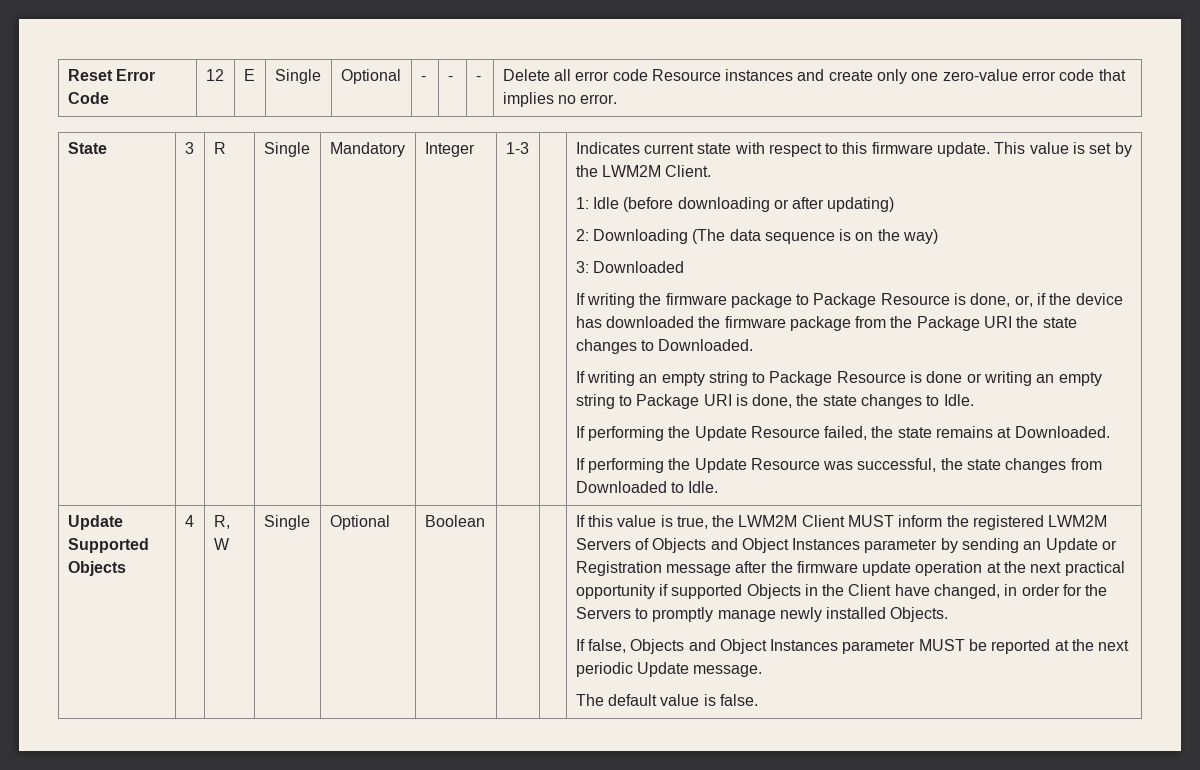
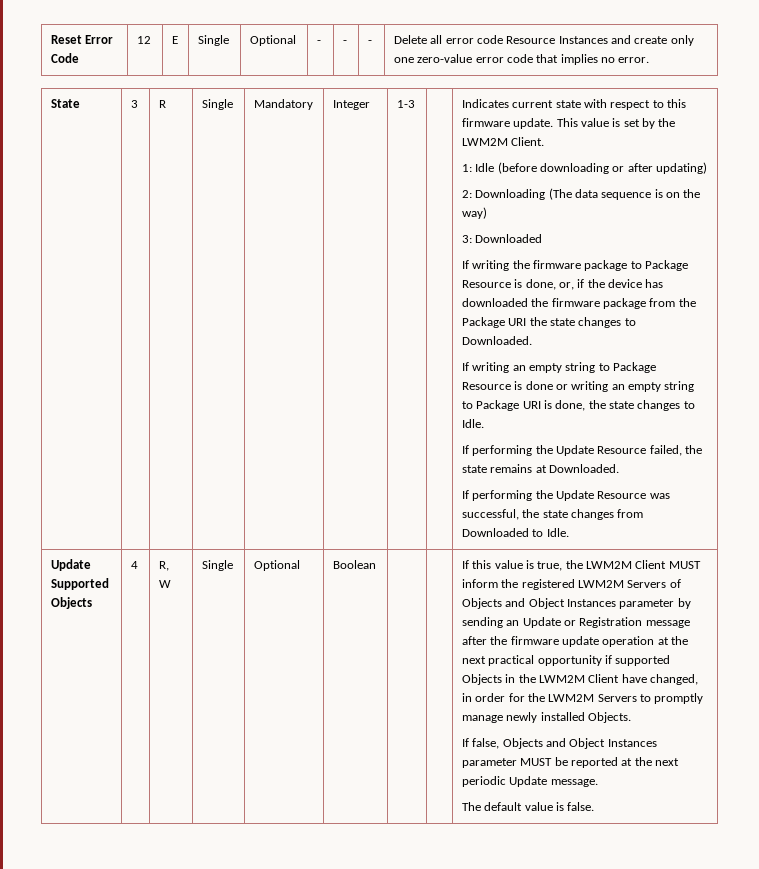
- Reset Error Code | 12 | E | Single | Optional | - | - | - | Delete all error code Resource instances and create only one zero-value error code that implies no error.
+ Reset Error Code | 12 | E | Single | Optional | - | - | - | Delete all error code Resource Instances and create only one zero-value error code that implies no error.
- If this value is true, the LWM2M Client MUST inform the registered LWM2M Servers of Objects and Object Instances parameter by sending an Update or Registration message after the firmware update operation at the next practical opportunity if supported Objects in the Client have changed, in order for the Servers to promptly manage newly installed Objects.
+ If this value is true, the LWM2M Client MUST inform the registered LWM2M Servers of Objects and Object Instances parameter by sending an Update or Registration message after the firmware update operation at the next practical opportunity if supported Objects in the LWM2M Client have changed, in order for the LWM2M Servers to promptly manage newly installed Objects.

